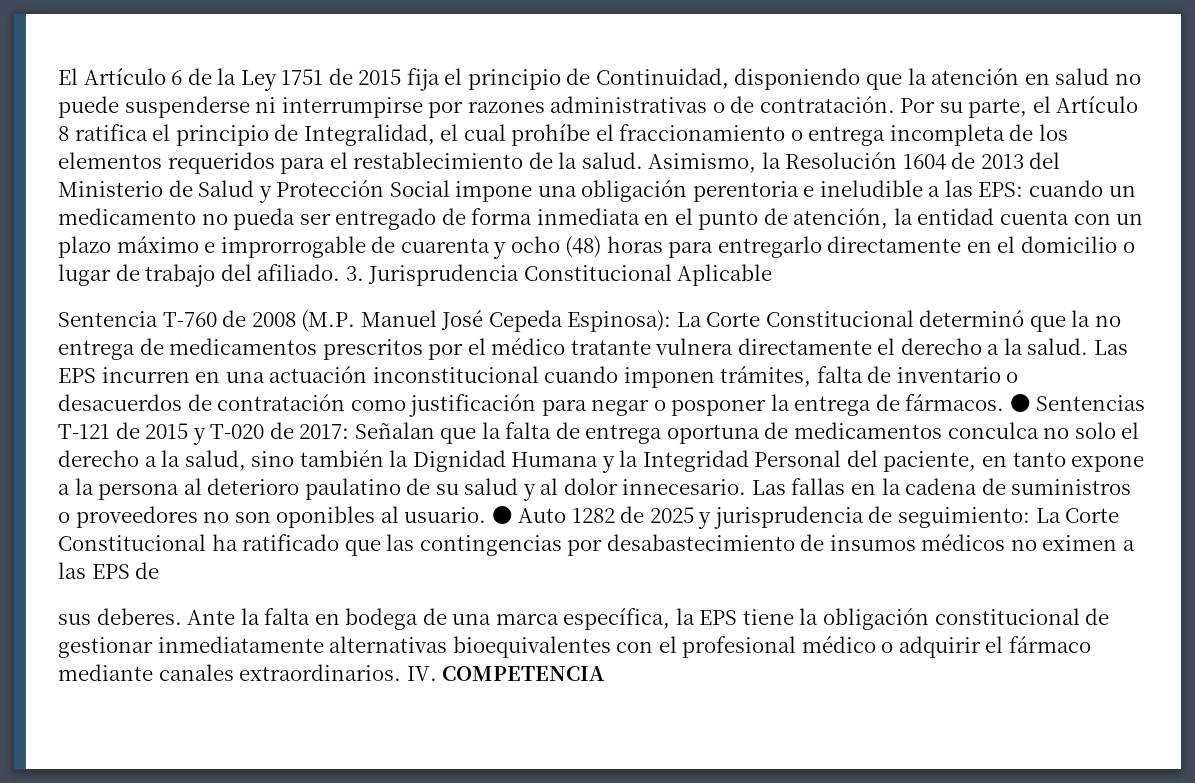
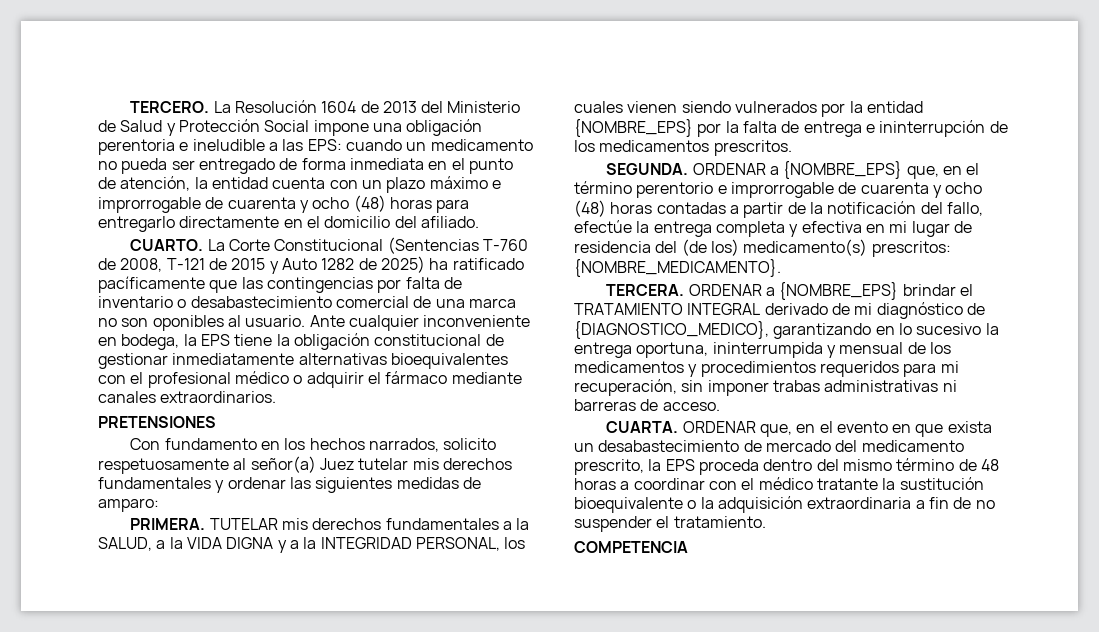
- El Artículo 6 de la Ley 1751 de 2015 fija el principio de Continuidad, disponiendo que la atención en salud no puede suspenderse ni interrumpirse por razones administrativas o de contratación. Por su parte, el Artículo 8 ratifica el principio de Integralidad, el cual prohíbe el fraccionamiento o entrega incompleta de los elementos requeridos para el restablecimiento de la salud. Asimismo, la Resolución 1604 de 2013 del Ministerio de Salud y Protección Social impone una obligación perentoria e ineludible a las EPS:
+ TERCERO. La Resolución 1604 de 2013 del Ministerio de Salud y Protección Social impone una obligación perentoria e ineludible a las EPS:
- cuando un medicamento no pueda ser entregado de forma inmediata en el punto de atención, la entidad cuenta con un plazo máximo e improrrogable de cuarenta y ocho (48) horas para entregarlo directamente en el domicilio o lugar de trabajo del afiliado. 3. Jurisprudencia Constitucional Aplicable
- Sentencia T-760 de 2008 (M.P. Manuel José Cepeda Espinosa): La Corte Constitucional determinó que la no entrega de medicamentos prescritos por el médico tratante vulnera directamente el derecho a la salud. Las EPS incurren en una actuación inconstitucional cuando imponen trámites, falta de inventario o desacuerdos de contratación como justificación para negar o posponer la entrega de fármacos. ● Sentencias T-121 de 2015 y T-020 de 2017: Señalan que la falta de entrega oportuna de medicamentos conculca no solo el derecho a la salud, sino también la Dignidad Humana y la Integridad Personal del paciente, en tanto expone a la persona al deterioro paulatino de su salud y al dolor innecesario. Las fallas en la cadena de suministros o proveedores no son oponibles al usuario.
+ cuando un medicamento no pueda ser entregado de forma inmediata en el punto de atención, la entidad cuenta con un plazo máximo e improrrogable de cuarenta y ocho (48) horas para entregarlo directamente en el domicilio del afiliado.
+ CUARTO. La Corte Constitucional (Sentencias T-760 de 2008, T-121 de 2015 y Auto 1282 de 2025) ha ratificado pacíficamente que las contingencias por falta de inventario o desabastecimiento comercial de una marca no son oponibles al usuario.
- ● Auto 1282 de 2025 y jurisprudencia de seguimiento: La Corte Constitucional ha ratificado que las contingencias por desabastecimiento de insumos médicos no eximen a las EPS de
- sus deberes. Ante la falta en bodega de una marca específica, la EPS tiene la obligación constitucional de gestionar inmediatamente alternativas bioequivalentes con el profesional médico o adquirir el fármaco mediante canales extraordinarios. IV. COMPETENCIA
+ Ante cualquier inconveniente en bodega, la EPS tiene la obligación constitucional de gestionar inmediatamente alternativas bioequivalentes con el profesional médico o adquirir el fármaco mediante canales extraordinarios.
+ PRETENSIONES
+ Con fundamento en los hechos narrados, solicito respetuosamente al señor(a) Juez tutelar mis derechos fundamentales y ordenar las siguientes medidas de amparo:
+ PRIMERA. TUTELAR mis derechos fundamentales a la SALUD, a la VIDA DIGNA y a la INTEGRIDAD PERSONAL, los cuales vienen siendo vulnerados por la entidad {NOMBRE_EPS} por la falta de entrega e ininterrupción de los medicamentos prescritos.
+ SEGUNDA. ORDENAR a {NOMBRE_EPS} que, en el término perentorio e improrrogable de cuarenta y ocho (48) horas contadas a partir de la notificación del fallo, efectúe la entrega completa y efectiva en mi lugar de residencia del (de los) medicamento(s) prescritos: {NOMBRE_MEDICAMENTO}.
+ TERCERA. ORDENAR a {NOMBRE_EPS} brindar el TRATAMIENTO INTEGRAL derivado de mi diagnóstico de {DIAGNOSTICO_MEDICO}, garantizando en lo sucesivo la entrega oportuna, ininterrumpida y mensual de los medicamentos y procedimientos requeridos para mi recuperación, sin imponer trabas administrativas ni barreras de acceso.
+ CUARTA. ORDENAR que, en el evento en que exista un desabastecimiento de mercado del medicamento prescrito, la EPS proceda dentro del mismo término de 48 horas a coordinar con el médico tratante la sustitución bioequivalente o la adquisición extraordinaria a fin de no suspender el tratamiento.
+ COMPETENCIA

